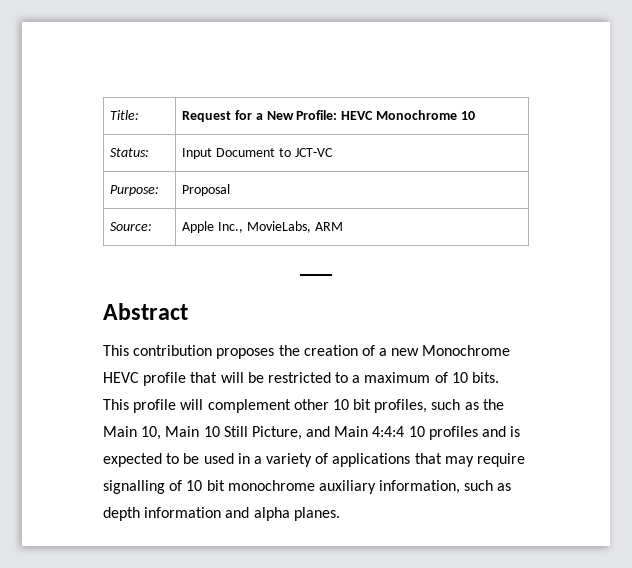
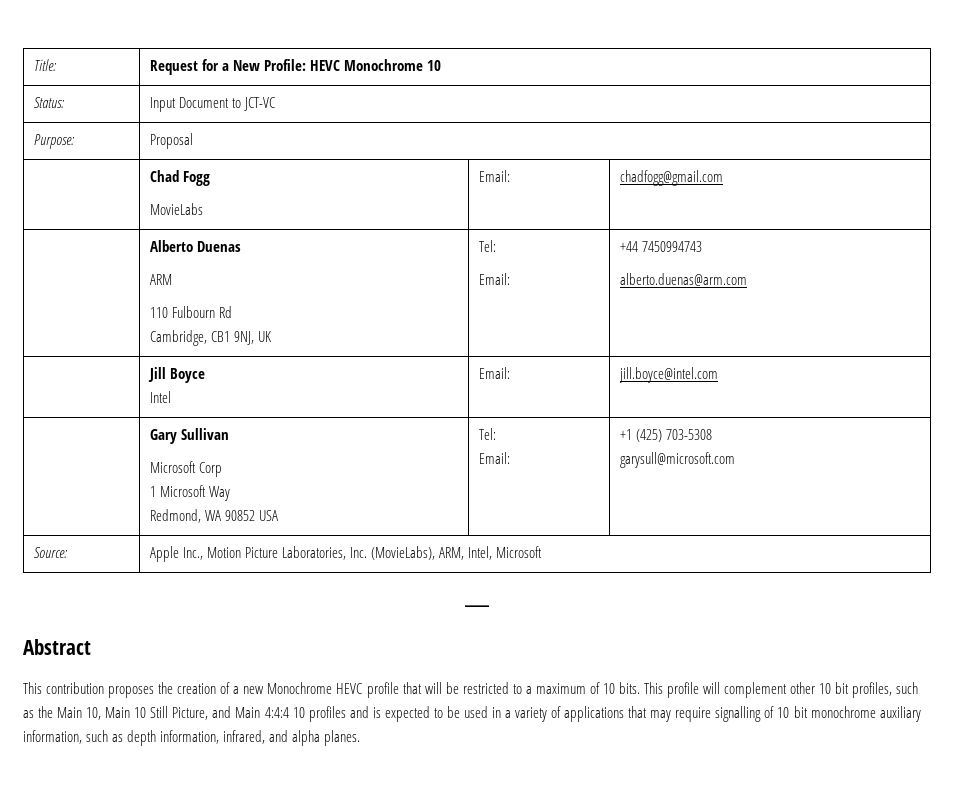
- Source: | Apple Inc., MovieLabs, ARM
+ | Chad Fogg
+ MovieLabs | Email: | chadfogg@gmail.com
+ | Alberto Duenas
+ ARM
+ 110 Fulbourn Rd
+ Cambridge, CB1 9NJ, UK | Tel:
+ Email: | +44 7450994743
+ alberto.duenas@arm.com
+ | Jill Boyce
+ Intel | Email: | jill.boyce@intel.com
+ | Gary Sullivan
+ Microsoft Corp
+ 1 Microsoft Way
+ Redmond, WA 90852 USA | Tel:
+ Email: | +1 (425) 703-5308
+ garysull@microsoft.com
+ Source: | Apple Inc., Motion Picture Laboratories, Inc. (MovieLabs), ARM, Intel, Microsoft
- This profile will complement other 10 bit profiles, such as the Main 10, Main 10 Still Picture, and Main 4:4:4 10 profiles and is expected to be used in a variety of applications that may require signalling of 10 bit monochrome auxiliary information, such as depth information and alpha planes.
+ This profile will complement other 10 bit profiles, such as the Main 10, Main 10 Still Picture, and Main 4:4:4 10 profiles and is expected to be used in a variety of applications that may require signalling of 10 bit monochrome auxiliary information, such as depth information, infrared, and alpha planes.

